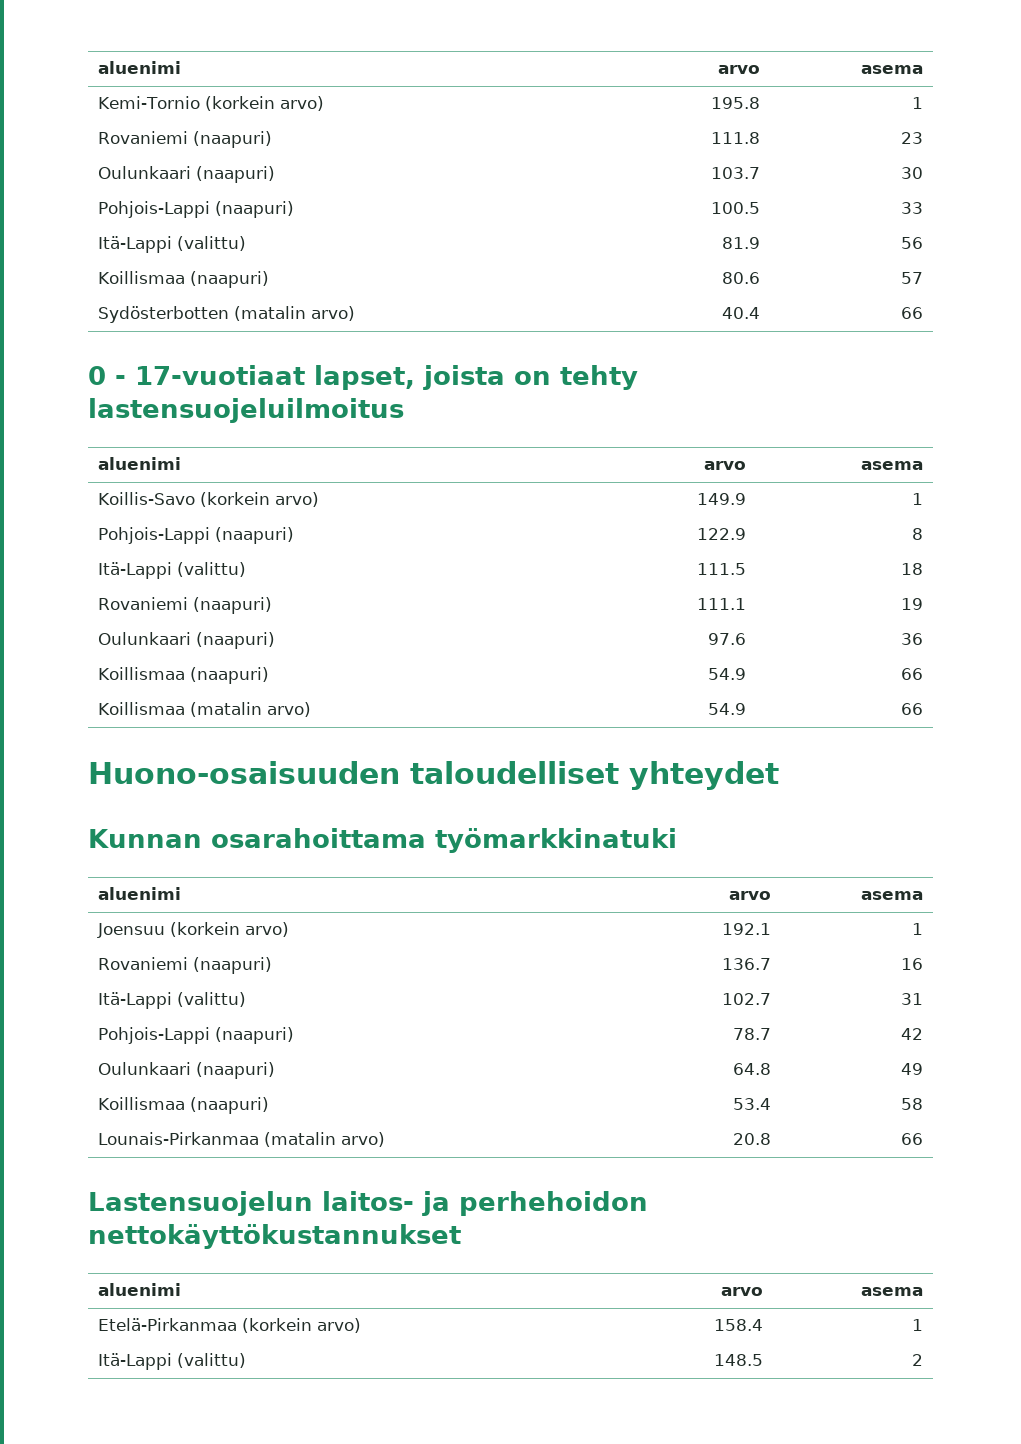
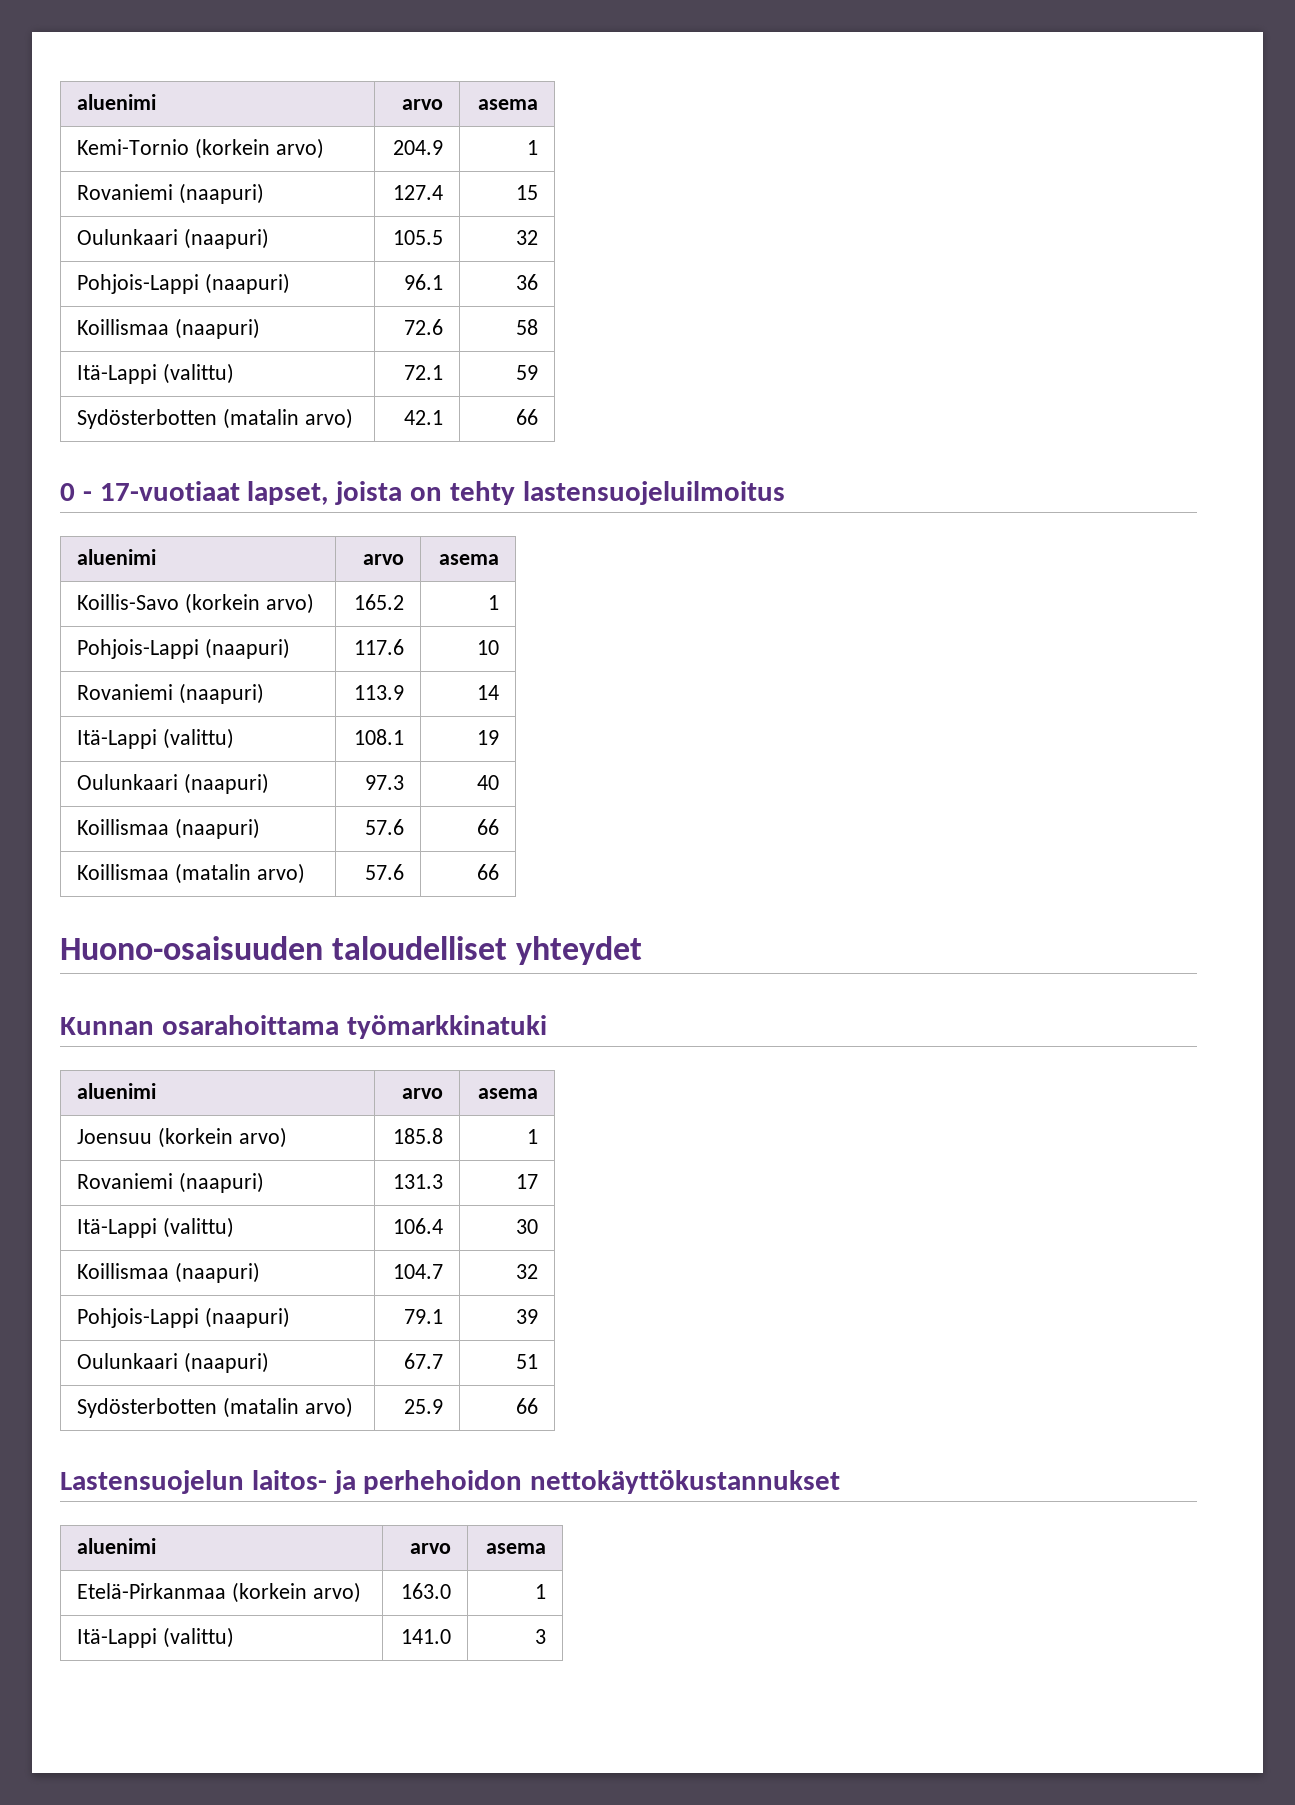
- Kemi-Tornio (korkein arvo) | 195.8 | 1
- Rovaniemi (naapuri) | 111.8 | 23
- Oulunkaari (naapuri) | 103.7 | 30
- Pohjois-Lappi (naapuri) | 100.5 | 33
- Itä-Lappi (valittu) | 81.9 | 56
- Koillismaa (naapuri) | 80.6 | 57
- Sydösterbotten (matalin arvo) | 40.4 | 66
+ Kemi-Tornio (korkein arvo) | 204.9 | 1
+ Rovaniemi (naapuri) | 127.4 | 15
+ Oulunkaari (naapuri) | 105.5 | 32
+ Pohjois-Lappi (naapuri) | 96.1 | 36
+ Koillismaa (naapuri) | 72.6 | 58
+ Itä-Lappi (valittu) | 72.1 | 59
+ Sydösterbotten (matalin arvo) | 42.1 | 66
- Koillis-Savo (korkein arvo) | 149.9 | 1
+ Koillis-Savo (korkein arvo) | 165.2 | 1
- Pohjois-Lappi (naapuri) | 122.9 | 8
- Itä-Lappi (valittu) | 111.5 | 18
- Rovaniemi (naapuri) | 111.1 | 19
+ Pohjois-Lappi (naapuri) | 117.6 | 10
+ Rovaniemi (naapuri) | 113.9 | 14
+ Itä-Lappi (valittu) | 108.1 | 19
- Oulunkaari (naapuri) | 97.6 | 36
- Koillismaa (naapuri) | 54.9 | 66
+ Oulunkaari (naapuri) | 97.3 | 40
+ Koillismaa (naapuri) | 57.6 | 66
- Koillismaa (matalin arvo) | 54.9 | 66
+ Koillismaa (matalin arvo) | 57.6 | 66
- Joensuu (korkein arvo) | 192.1 | 1
- Rovaniemi (naapuri) | 136.7 | 16
- Itä-Lappi (valittu) | 102.7 | 31
- Pohjois-Lappi (naapuri) | 78.7 | 42
- Oulunkaari (naapuri) | 64.8 | 49
- Koillismaa (naapuri) | 53.4 | 58
- Lounais-Pirkanmaa (matalin arvo) | 20.8 | 66
+ Joensuu (korkein arvo) | 185.8 | 1
+ Rovaniemi (naapuri) | 131.3 | 17
+ Itä-Lappi (valittu) | 106.4 | 30
+ Koillismaa (naapuri) | 104.7 | 32
+ Pohjois-Lappi (naapuri) | 79.1 | 39
+ Oulunkaari (naapuri) | 67.7 | 51
+ Sydösterbotten (matalin arvo) | 25.9 | 66
- Etelä-Pirkanmaa (korkein arvo) | 158.4 | 1
+ Etelä-Pirkanmaa (korkein arvo) | 163.0 | 1
- Itä-Lappi (valittu) | 148.5 | 2
+ Itä-Lappi (valittu) | 141.0 | 3

